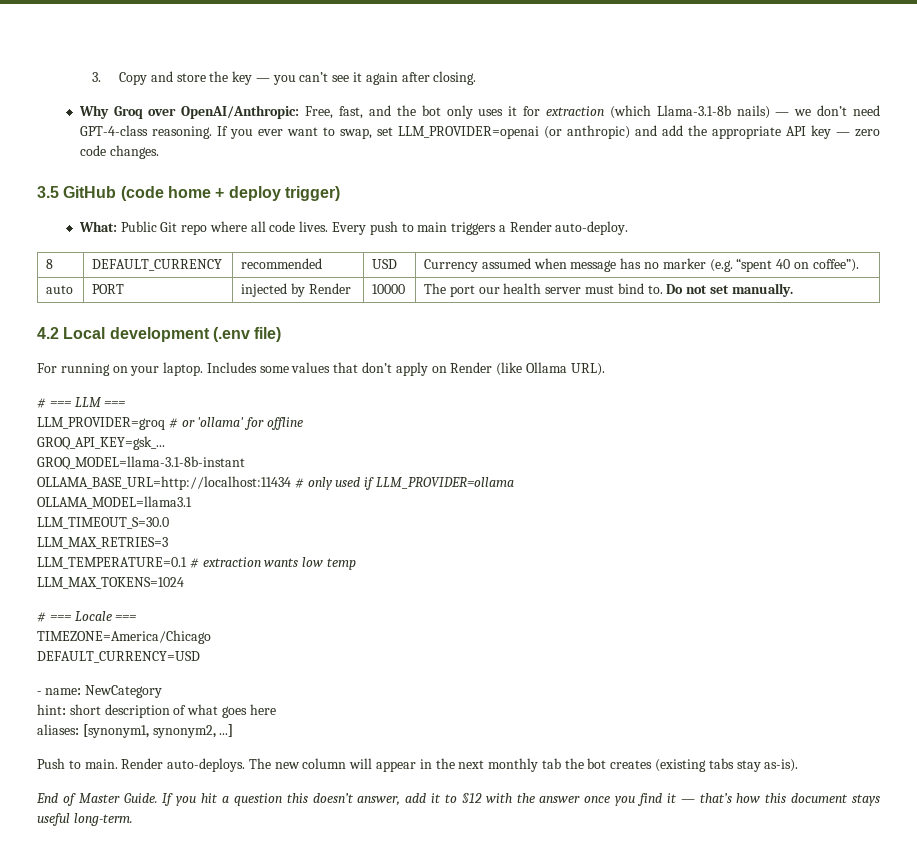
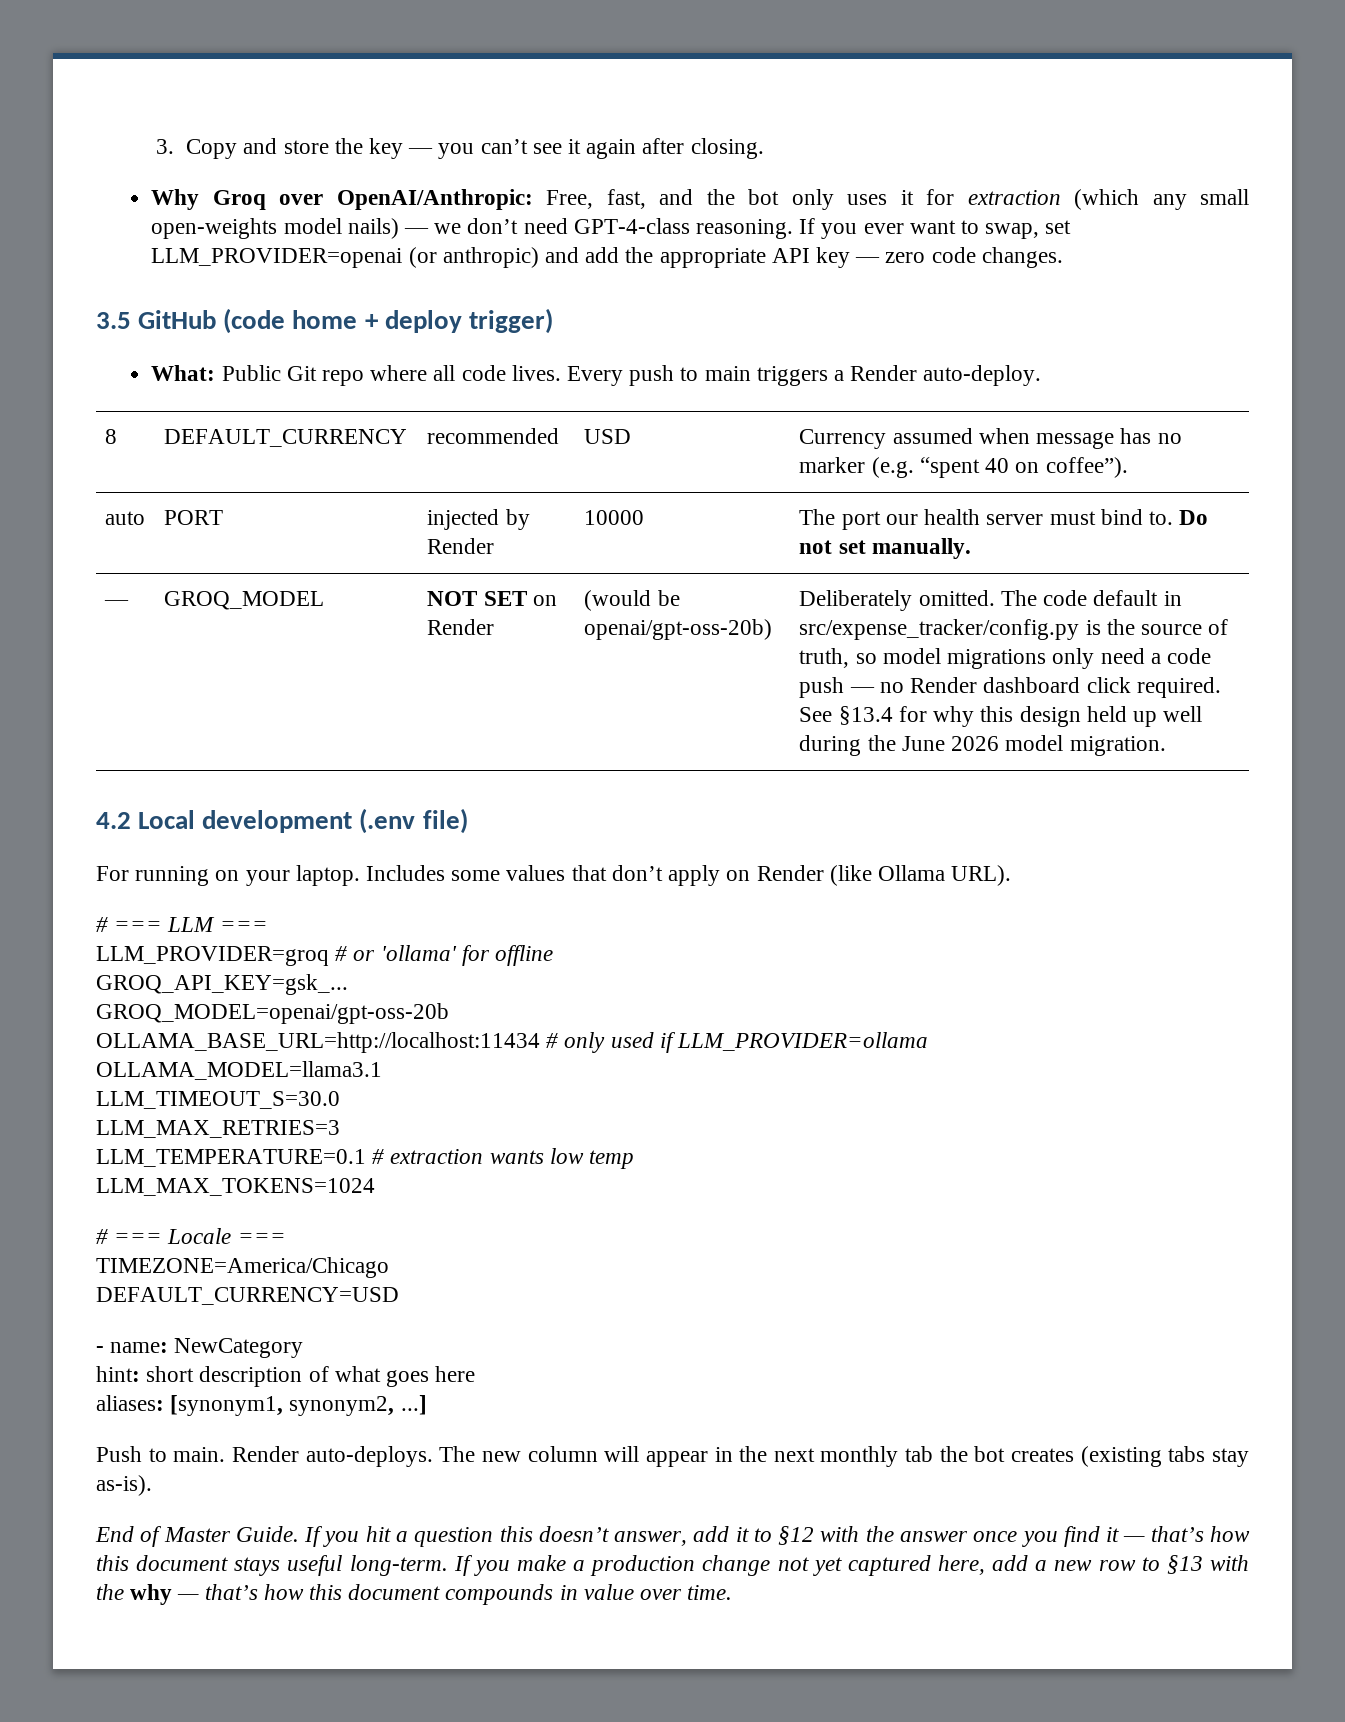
- Why Groq over OpenAI/Anthropic: Free, fast, and the bot only uses it for extraction (which Llama-3.1-8b nails) — we don’t need GPT-4-class reasoning.
+ Why Groq over OpenAI/Anthropic: Free, fast, and the bot only uses it for extraction (which any small open-weights model nails) — we don’t need GPT-4-class reasoning.
+ — | GROQ_MODEL | NOT SET on Render | (would be openai/gpt-oss-20b) | Deliberately omitted. The code default in src/expense_tracker/config.py is the source of truth, so model migrations only need a code push — no Render dashboard click required. See §13.4 for why this design held up well during the June 2026 model migration.
- GROQ_MODEL=llama-3.1-8b-instant
+ GROQ_MODEL=openai/gpt-oss-20b
+ If you make a production change not yet captured here, add a new row to §13 with the why — that’s how this document compounds in value over time.

